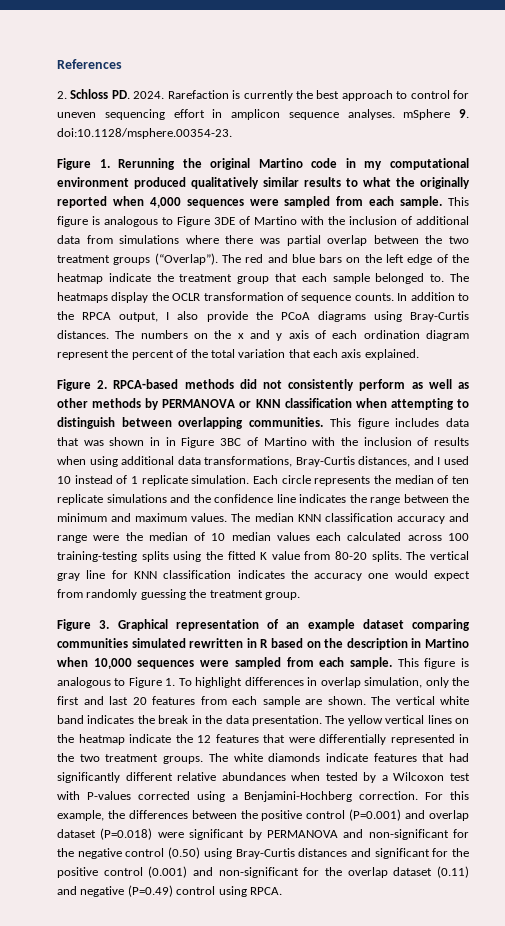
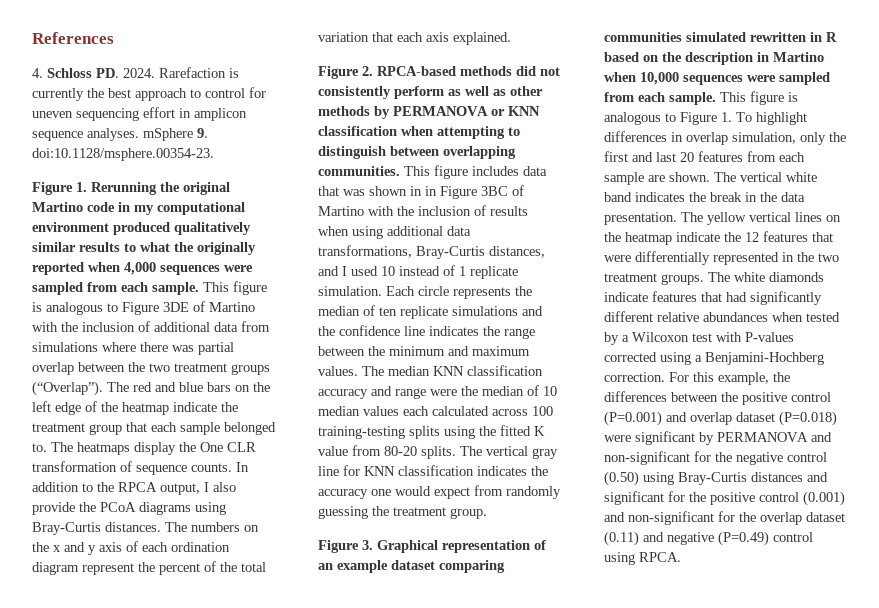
- 2. Schloss PD. 2024.
+ 4. Schloss PD. 2024.
- The heatmaps display the OCLR transformation of sequence counts.
+ The heatmaps display the One CLR transformation of sequence counts.

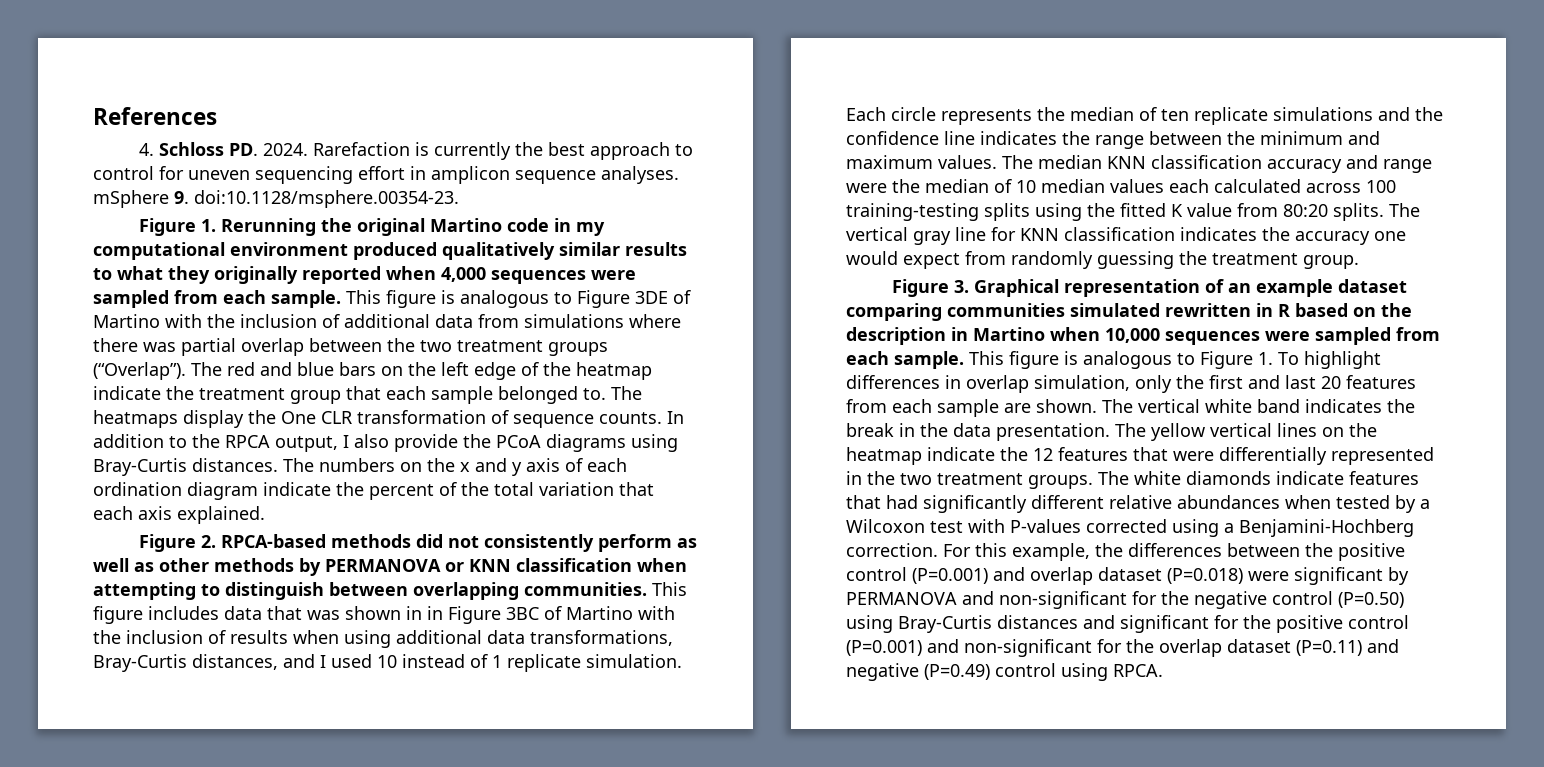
- Figure 1. Rerunning the original Martino code in my computational environment produced qualitatively similar results to what the originally reported when 4,000 sequences were sampled from each sample.
+ Figure 1. Rerunning the original Martino code in my computational environment produced qualitatively similar results to what they originally reported when 4,000 sequences were sampled from each sample.
- The numbers on the x and y axis of each ordination diagram represent the percent of the total variation that each axis explained.
+ The numbers on the x and y axis of each ordination diagram indicate the percent of the total variation that each axis explained.
- The median KNN classification accuracy and range were the median of 10 median values each calculated across 100 training-testing splits using the fitted K value from 80-20 splits.
+ The median KNN classification accuracy and range were the median of 10 median values each calculated across 100 training-testing splits using the fitted K value from 80:20 splits.
- For this example, the differences between the positive control (P=0.001) and overlap dataset (P=0.018) were significant by PERMANOVA and non-significant for the negative control (0.50) using Bray-Curtis distances and significant for the positive control (0.001) and non-significant for the overlap dataset (0.11) and negative (P=0.49) control using RPCA.
+ For this example, the differences between the positive control (P=0.001) and overlap dataset (P=0.018) were significant by PERMANOVA and non-significant for the negative control (P=0.50) using Bray-Curtis distances and significant for the positive control (P=0.001) and non-significant for the overlap dataset (P=0.11) and negative (P=0.49) control using RPCA.

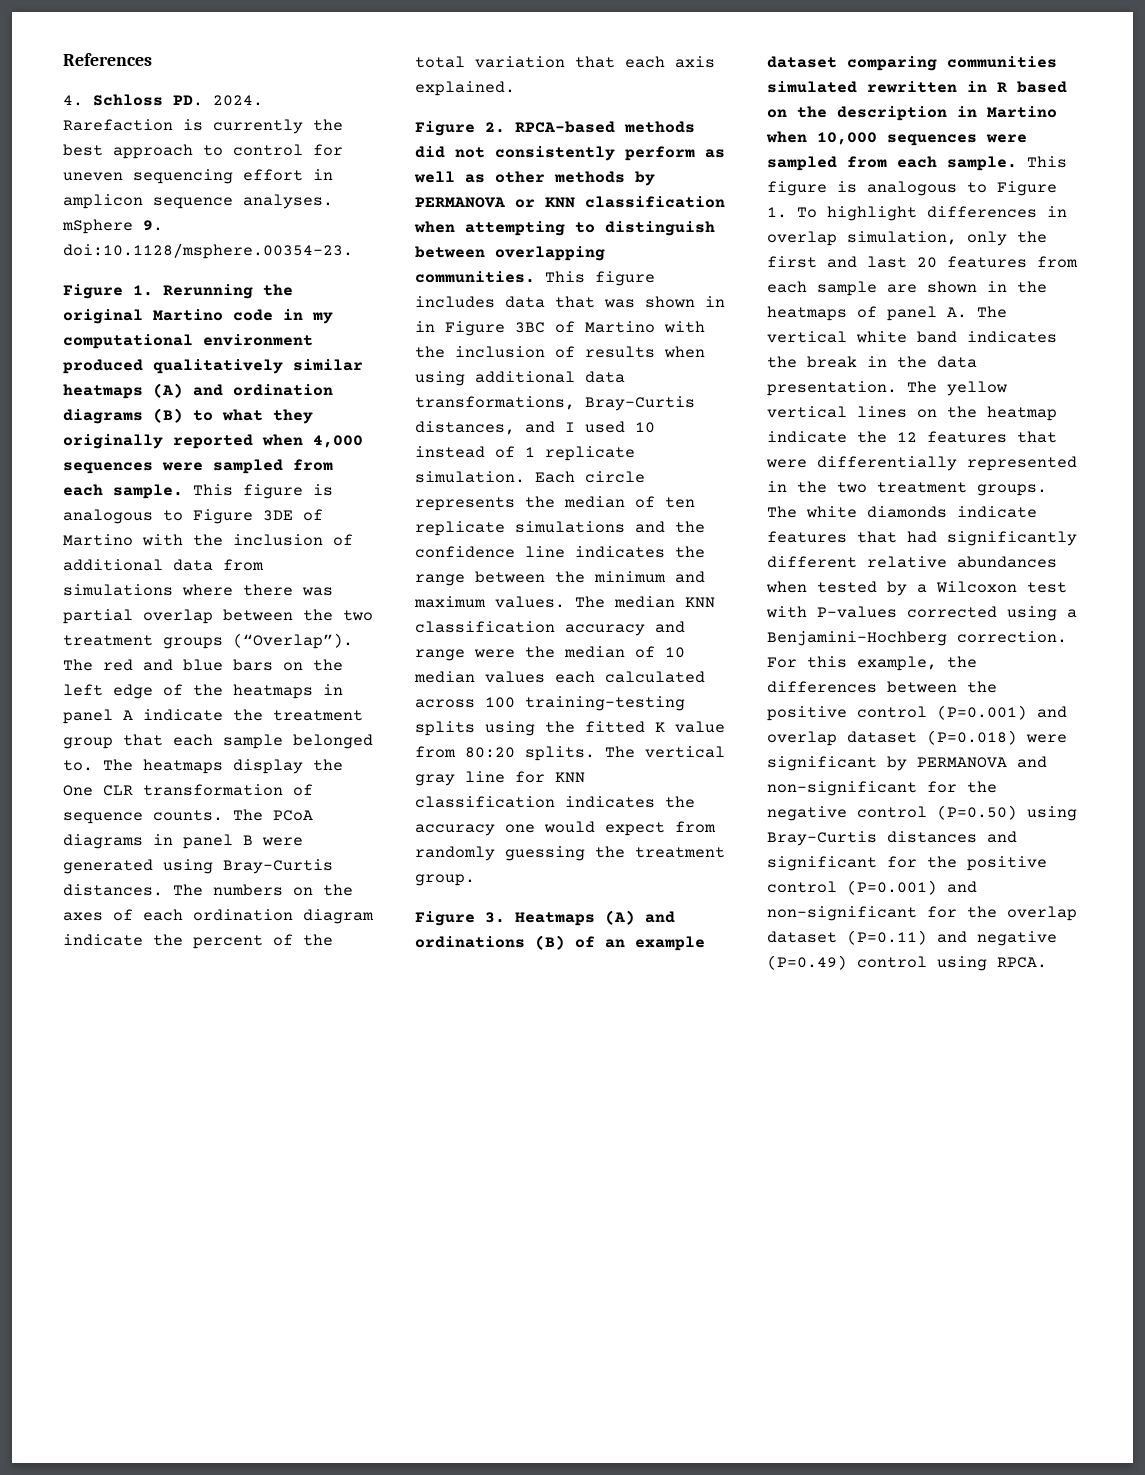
- Figure 1. Rerunning the original Martino code in my computational environment produced qualitatively similar results to what they originally reported when 4,000 sequences were sampled from each sample.
+ Figure 1. Rerunning the original Martino code in my computational environment produced qualitatively similar heatmaps (A) and ordination diagrams (B) to what they originally reported when 4,000 sequences were sampled from each sample.
- The red and blue bars on the left edge of the heatmap indicate the treatment group that each sample belonged to.
+ The red and blue bars on the left edge of the heatmaps in panel A indicate the treatment group that each sample belonged to.
- In addition to the RPCA output, I also provide the PCoA diagrams using Bray-Curtis distances.
+ The PCoA diagrams in panel B were generated using Bray-Curtis distances.
- The numbers on the x and y axis of each ordination diagram indicate the percent of the total variation that each axis explained.
+ The numbers on the axes of each ordination diagram indicate the percent of the total variation that each axis explained.
- Figure 3. Graphical representation of an example dataset comparing communities simulated rewritten in R based on the description in Martino when 10,000 sequences were sampled from each sample.
+ Figure 3. Heatmaps (A) and ordinations (B) of an example dataset comparing communities simulated rewritten in R based on the description in Martino when 10,000 sequences were sampled from each sample.
- This figure is analogous to Figure 1. To highlight differences in overlap simulation, only the first and last 20 features from each sample are shown. The vertical white band indicates the break in the data presentation.
+ This figure is analogous to Figure 1. To highlight differences in overlap simulation, only the first and last 20 features from each sample are shown in the heatmaps of panel A. The vertical white band indicates the break in the data presentation.

